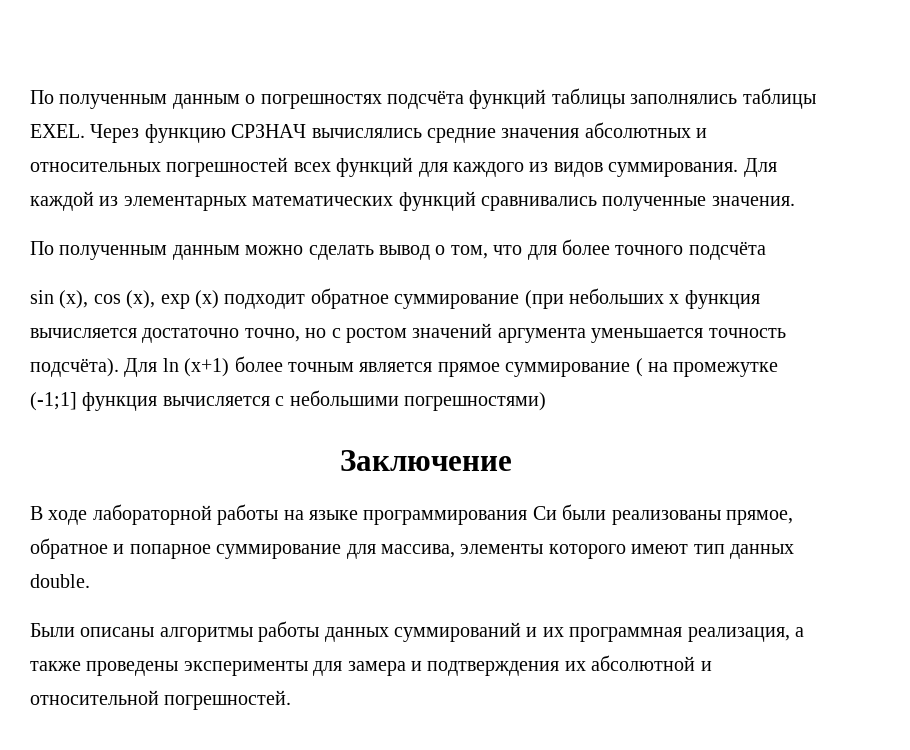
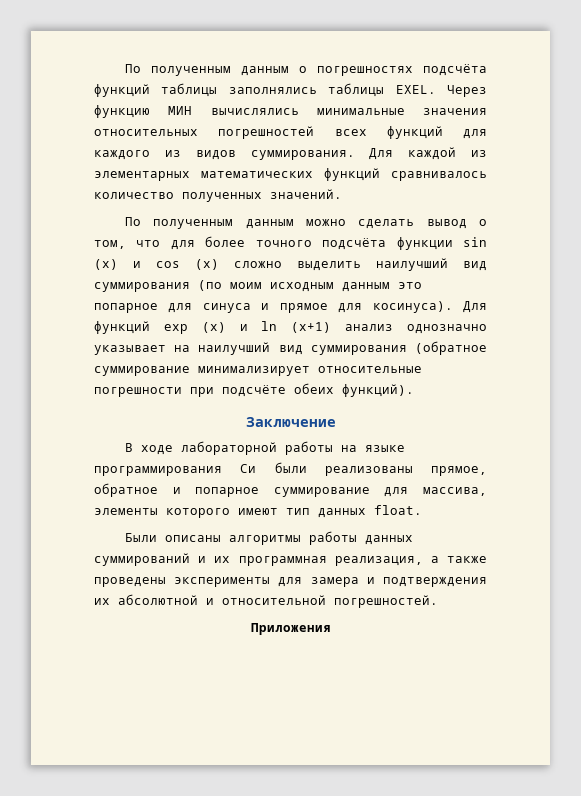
- Через функцию СРЗНАЧ вычислялись средние значения абсолютных и относительных погрешностей всех функций для каждого из видов суммирования.
+ Через функцию МИН вычислялись минимальные значения относительных погрешностей всех функций для каждого из видов суммирования.
- Для каждой из элементарных математических функций сравнивались полученные значения.
+ Для каждой из элементарных математических функций сравнивалось количество полученных значений.
- По полученным данным можно сделать вывод о том, что для более точного подсчёта
- sin (x), cos (x), exp (x) подходит обратное суммирование (при небольших х функция вычисляется достаточно точно, но с ростом значений аргумента уменьшается точность подсчёта). Для ln (x+1) более точным является прямое суммирование ( на промежутке (-1;1] функция вычисляется с небольшими погрешностями)
+ По полученным данным можно сделать вывод о том, что для более точного подсчёта функции sin (x) и cos (x) сложно выделить наилучший вид суммирования (по моим исходным данным это попарное для синуса и прямое для косинуса). Для функций exp (x) и ln (x+1) анализ однозначно указывает на наилучший вид суммирования (обратное суммирование минимализирует относительные погрешности при подсчёте обеих функций).
- В ходе лабораторной работы на языке программирования Си были реализованы прямое, обратное и попарное суммирование для массива, элементы которого имеют тип данных double.
+ В ходе лабораторной работы на языке программирования Си были реализованы прямое, обратное и попарное суммирование для массива, элементы которого имеют тип данных float.
+ Приложения

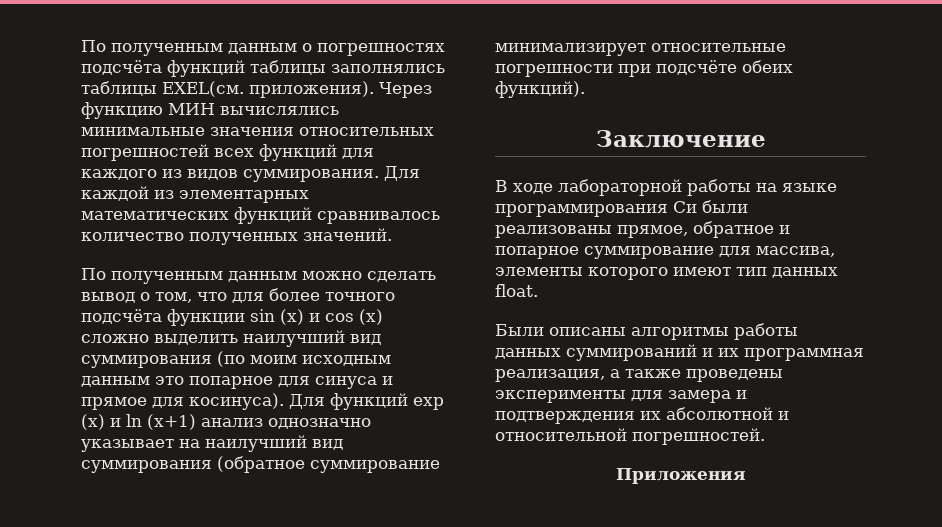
- По полученным данным о погрешностях подсчёта функций таблицы заполнялись таблицы EXEL.
+ По полученным данным о погрешностях подсчёта функций таблицы заполнялись таблицы EXEL(см. приложения).

